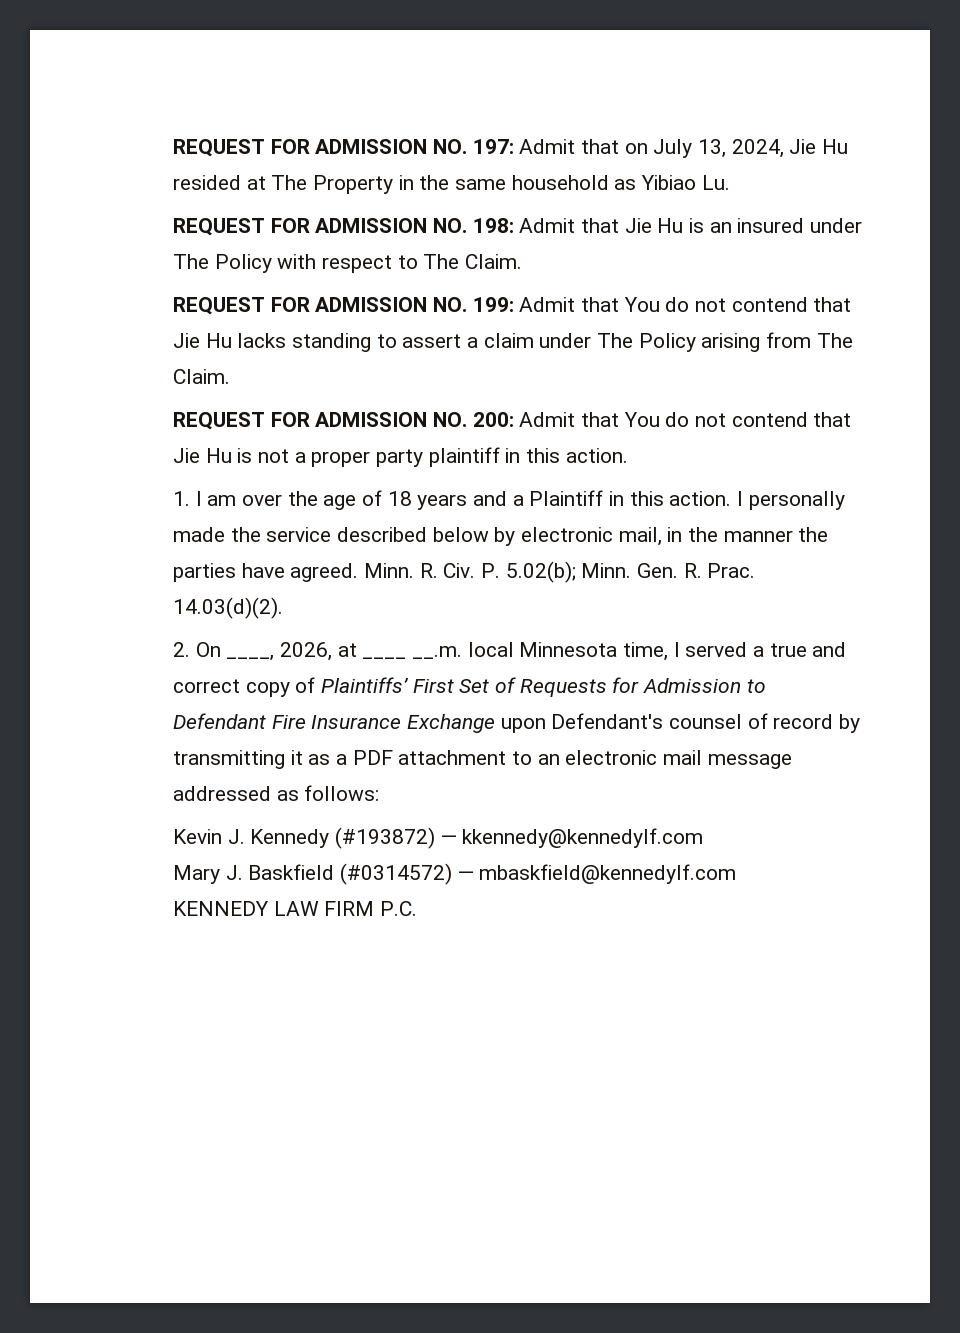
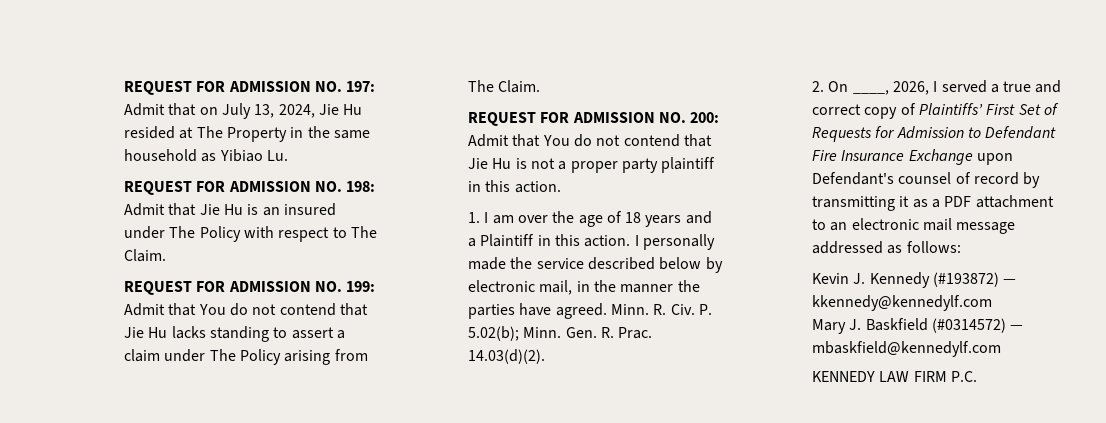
- 2. On ____, 2026, at ____ __.m. local Minnesota time, I served a true and correct copy of Plaintiffs’ First Set of Requests for Admission to Defendant Fire Insurance Exchange upon Defendant's counsel of record by transmitting it as a PDF attachment to an electronic mail message addressed as follows:
+ 2. On ____, 2026, I served a true and correct copy of Plaintiffs’ First Set of Requests for Admission to Defendant Fire Insurance Exchange upon Defendant's counsel of record by transmitting it as a PDF attachment to an electronic mail message addressed as follows:

